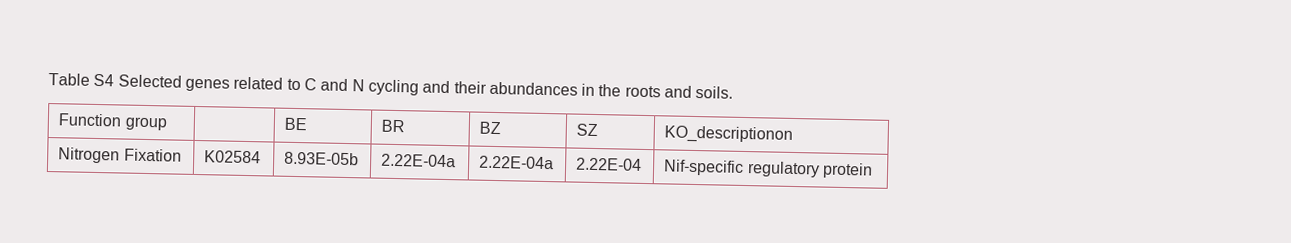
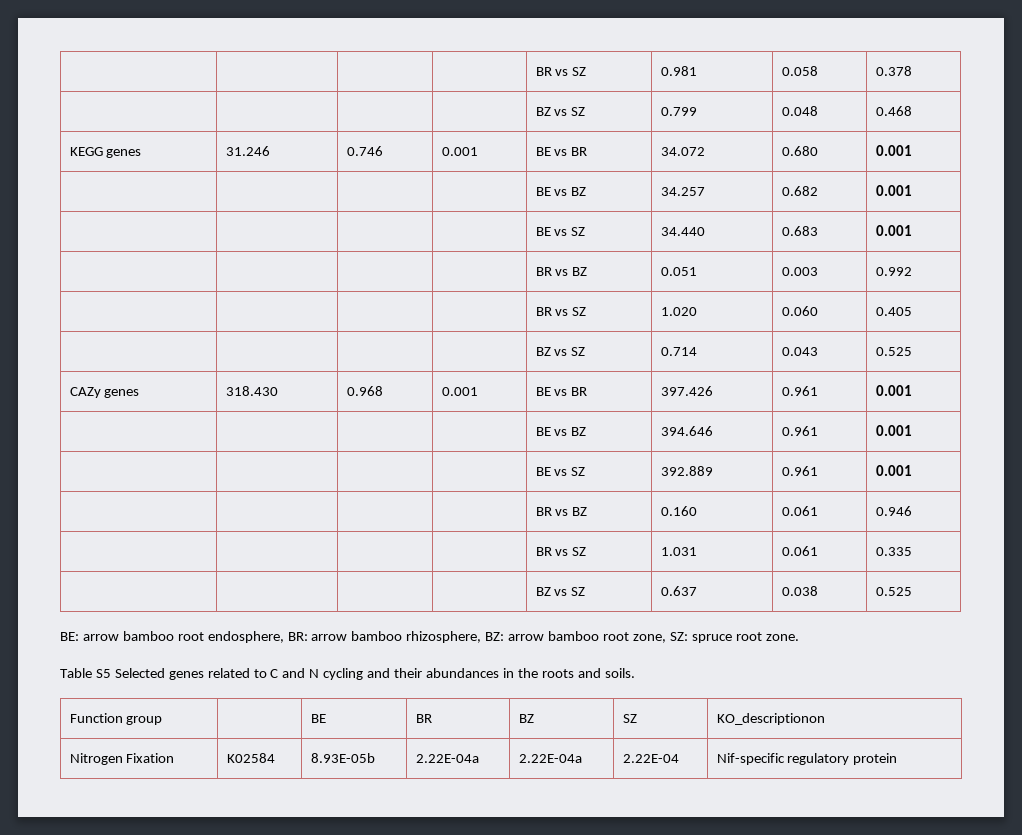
- Table S4 Selected genes related to C and N cycling and their abundances in the roots and soils.
+ | | | | BR vs SZ | 0.981 | 0.058 | 0.378
+ | | | | BZ vs SZ | 0.799 | 0.048 | 0.468
+ KEGG genes | 31.246 | 0.746 | 0.001 | BE vs BR | 34.072 | 0.680 | 0.001
+ | | | | BE vs BZ | 34.257 | 0.682 | 0.001
+ | | | | BE vs SZ | 34.440 | 0.683 | 0.001
+ | | | | BR vs BZ | 0.051 | 0.003 | 0.992
+ | | | | BR vs SZ | 1.020 | 0.060 | 0.405
+ | | | | BZ vs SZ | 0.714 | 0.043 | 0.525
+ CAZy genes | 318.430 | 0.968 | 0.001 | BE vs BR | 397.426 | 0.961 | 0.001
+ | | | | BE vs BZ | 394.646 | 0.961 | 0.001
+ | | | | BE vs SZ | 392.889 | 0.961 | 0.001
+ | | | | BR vs BZ | 0.160 | 0.061 | 0.946
+ | | | | BR vs SZ | 1.031 | 0.061 | 0.335
+ | | | | BZ vs SZ | 0.637 | 0.038 | 0.525
+ BE: arrow bamboo root endosphere, BR: arrow bamboo rhizosphere, BZ: arrow bamboo root zone, SZ: spruce root zone.
+ Table S5 Selected genes related to C and N cycling and their abundances in the roots and soils.

